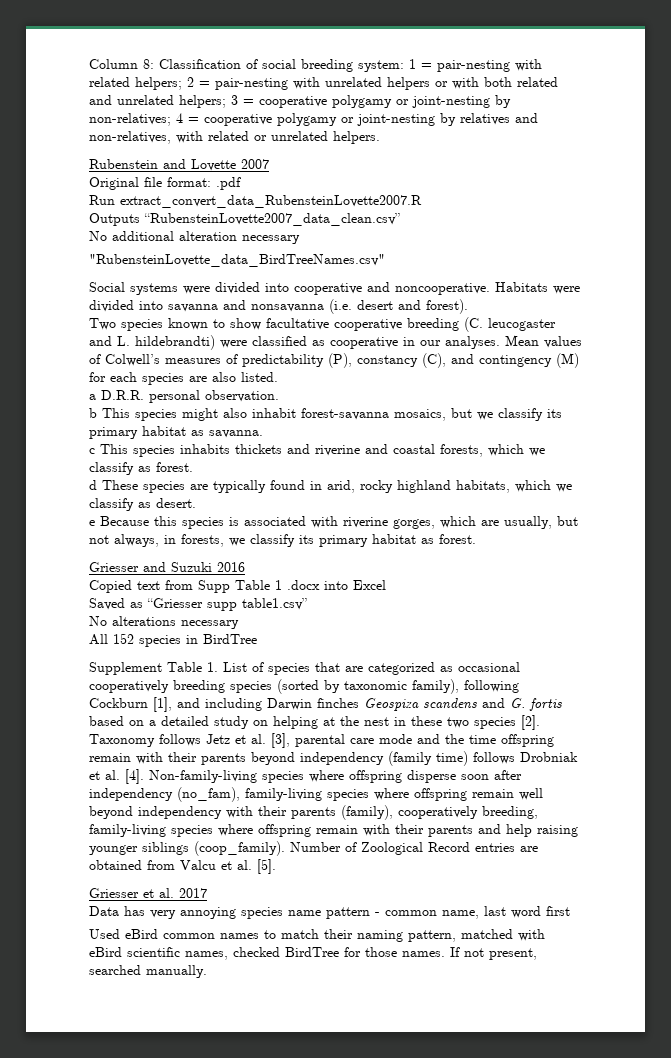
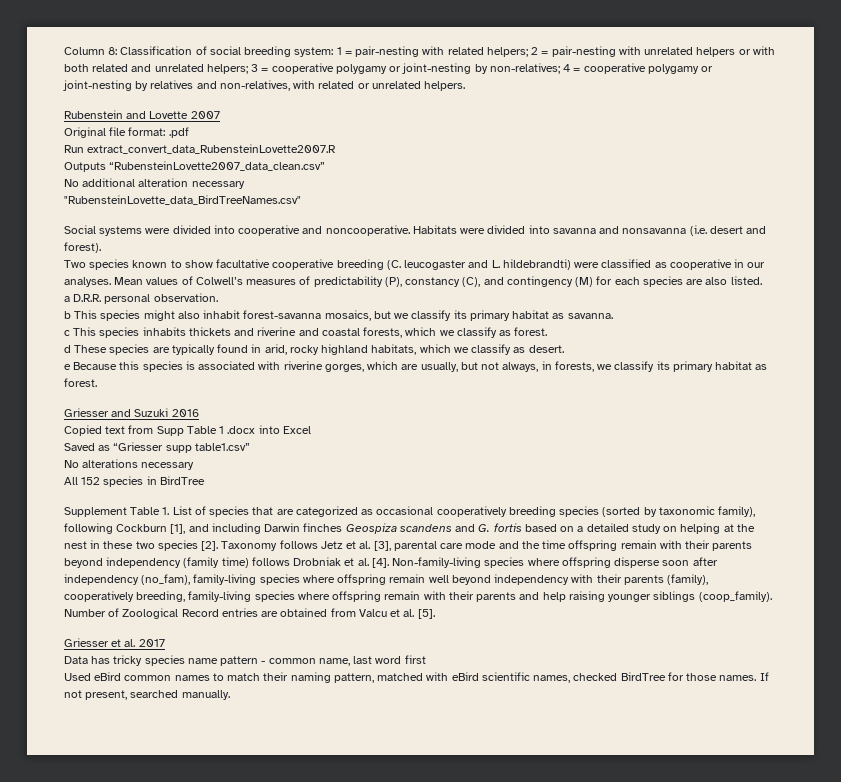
- Data has very annoying species name pattern - common name, last word first
+ Data has tricky species name pattern - common name, last word first

